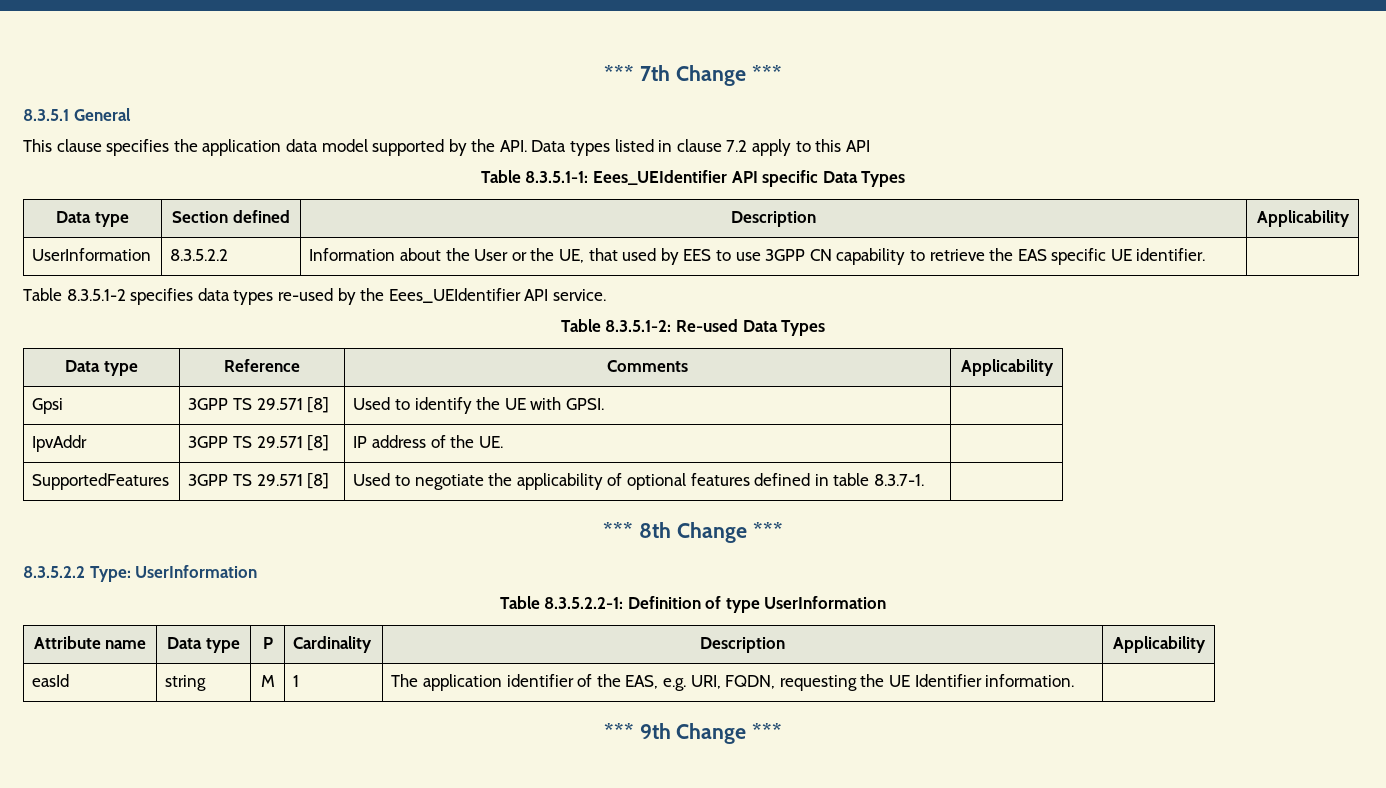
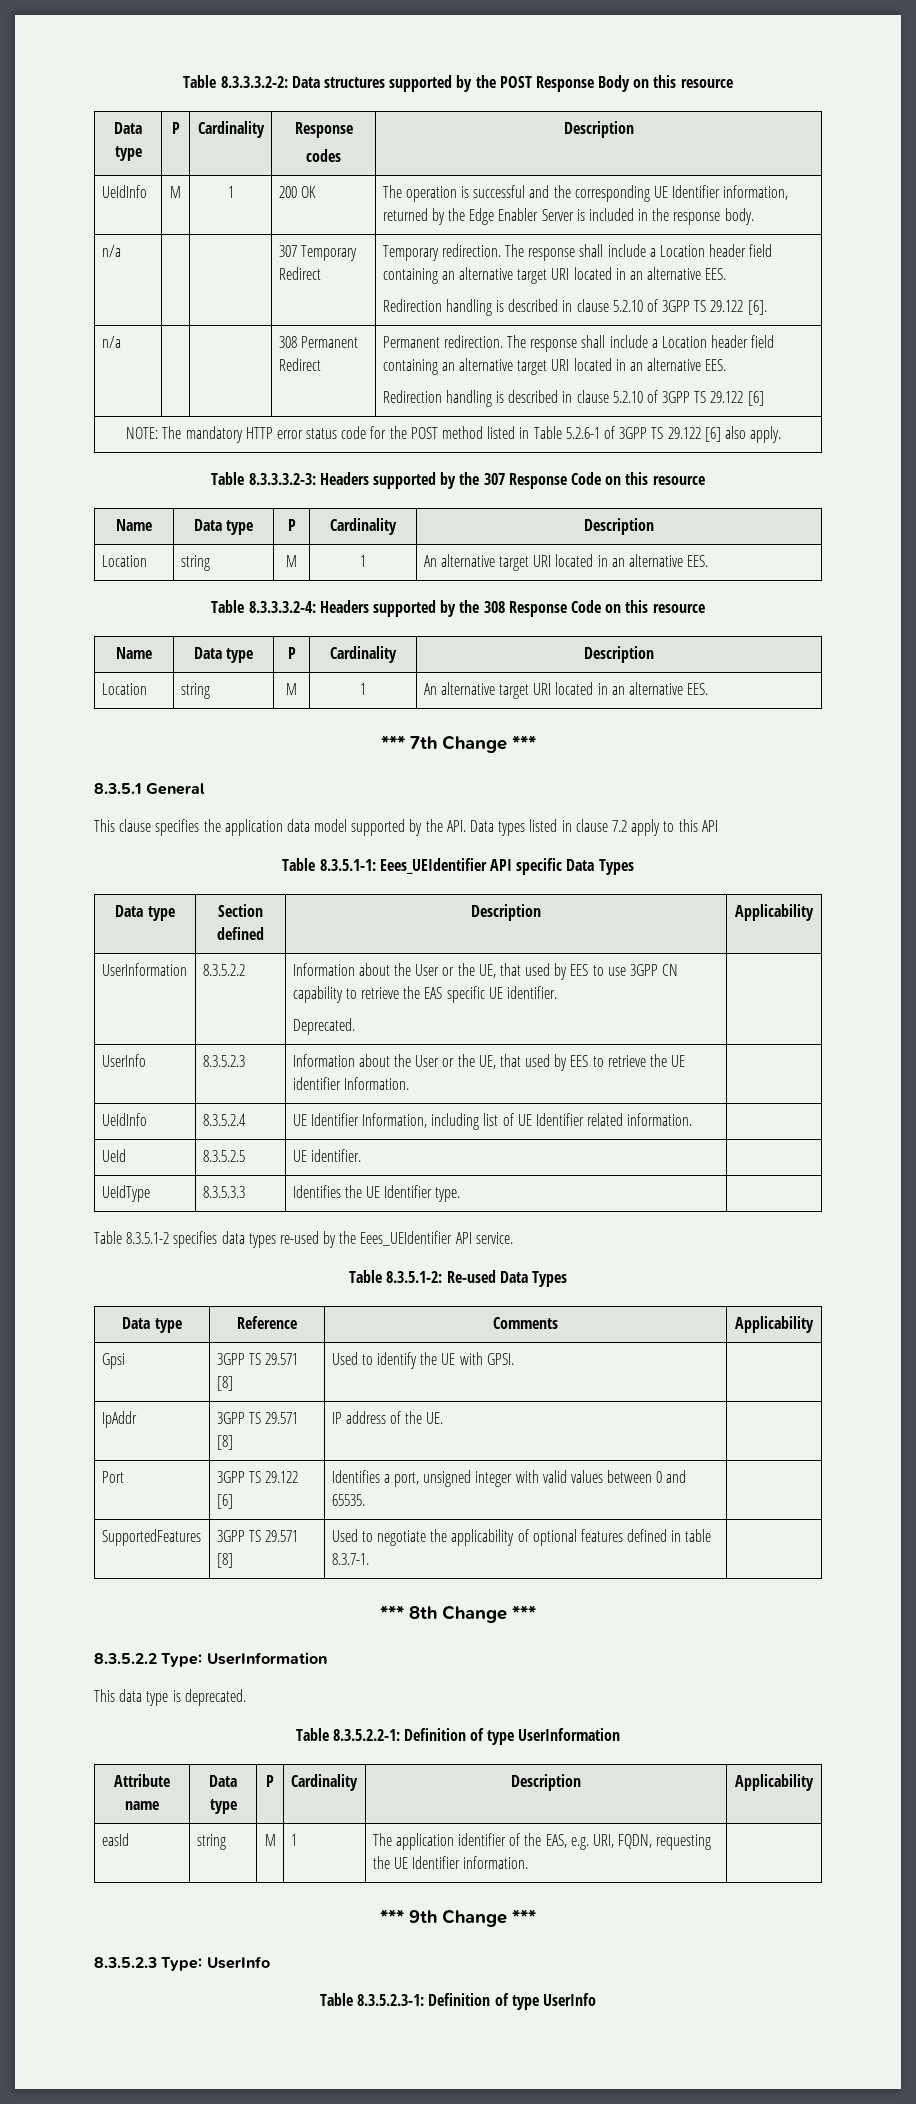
+ Table 8.3.3.3.2-2: Data structures supported by the POST Response Body on this resource
+ Data type | P | Cardinality | Response
+ codes | Description
+ UeIdInfo | M | 1 | 200 OK | The operation is successful and the corresponding UE Identifier information, returned by the Edge Enabler Server is included in the response body.
+ n/a | | | 307 Temporary Redirect | Temporary redirection. The response shall include a Location header field containing an alternative target URI located in an alternative EES.
+ Redirection handling is described in clause 5.2.10 of 3GPP TS 29.122 [6].
+ n/a | | | 308 Permanent Redirect | Permanent redirection. The response shall include a Location header field containing an alternative target URI located in an alternative EES.
+ Redirection handling is described in clause 5.2.10 of 3GPP TS 29.122 [6]
+ NOTE: The mandatory HTTP error status code for the POST method listed in Table 5.2.6-1 of 3GPP TS 29.122 [6] also apply.
+ Table 8.3.3.3.2-3: Headers supported by the 307 Response Code on this resource
+ Name | Data type | P | Cardinality | Description
+ Location | string | M | 1 | An alternative target URI located in an alternative EES.
+ Table 8.3.3.3.2-4: Headers supported by the 308 Response Code on this resource
+ Name | Data type | P | Cardinality | Description
+ Location | string | M | 1 | An alternative target URI located in an alternative EES.
- UserInformation | 8.3.5.2.2 | Information about the User or the UE, that used by EES to use 3GPP CN capability to retrieve the EAS specific UE identifier. |
+ UserInformation | 8.3.5.2.2 | Information about the User or the UE, that used by EES to use 3GPP CN capability to retrieve the EAS specific UE identifier.
+ Deprecated. |
+ UserInfo | 8.3.5.2.3 | Information about the User or the UE, that used by EES to retrieve the UE identifier Information. |
+ UeIdInfo | 8.3.5.2.4 | UE Identifier Information, including list of UE Identifier related information. |
+ UeId | 8.3.5.2.5 | UE identifier. |
+ UeIdType | 8.3.5.3.3 | Identifies the UE Identifier type. |
- IpvAddr | 3GPP TS 29.571 [8] | IP address of the UE. |
+ IpAddr | 3GPP TS 29.571 [8] | IP address of the UE. |
+ Port | 3GPP TS 29.122 [6] | Identifies a port, unsigned integer with valid values between 0 and 65535. |
+ This data type is deprecated.
+ 8.3.5.2.3 Type: UserInfo
+ Table 8.3.5.2.3-1: Definition of type UserInfo

